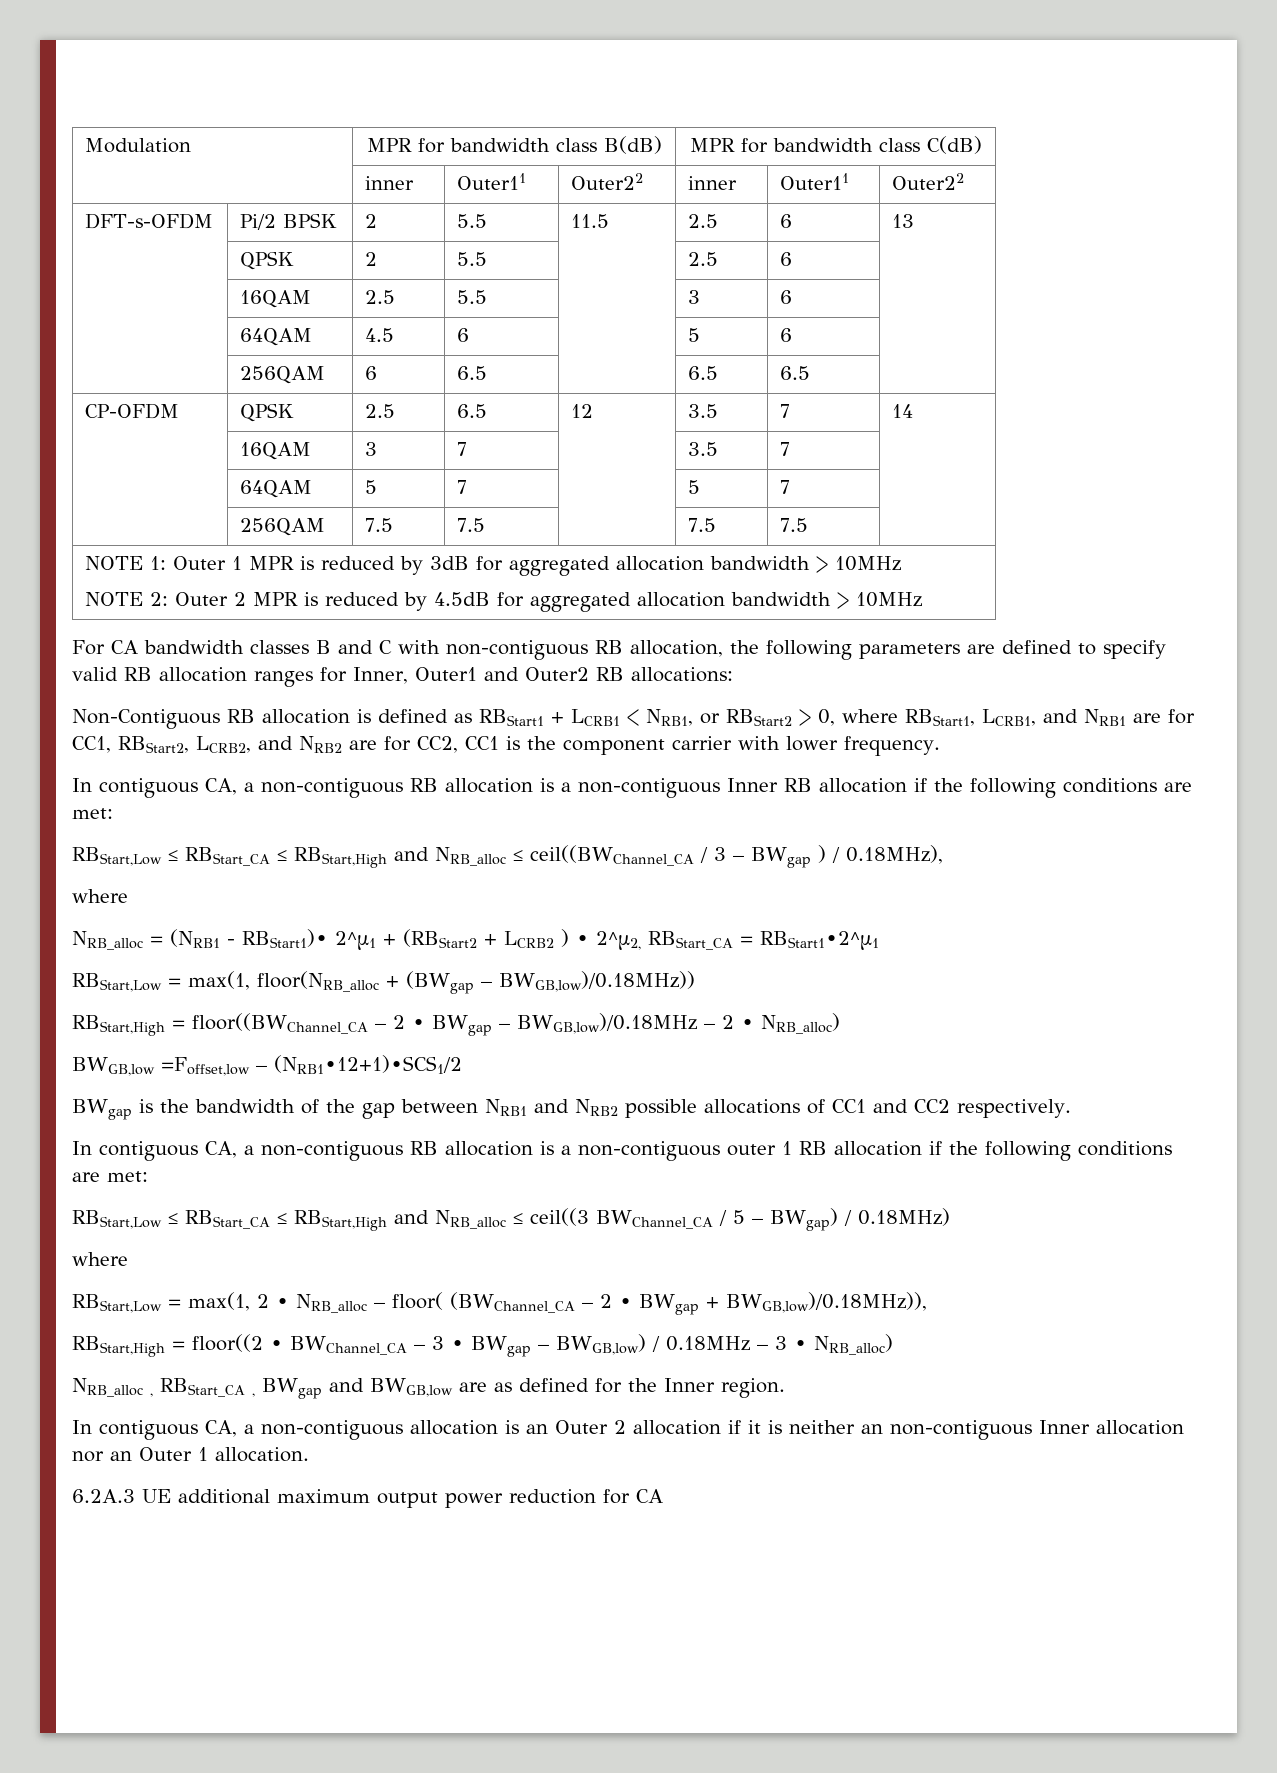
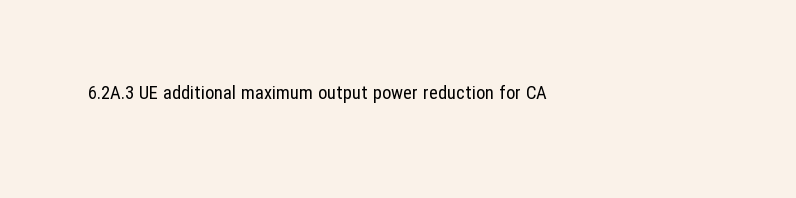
- Modulation | MPR for bandwidth class B(dB) | MPR for bandwidth class C(dB)
- | inner | Outer11 | Outer22 | inner | Outer11 | Outer22
- DFT-s-OFDM | Pi/2 BPSK | 2 | 5.5 | 11.5 | 2.5 | 6 | 13
- | QPSK | 2 | 5.5 | | 2.5 | 6 |
- | 16QAM | 2.5 | 5.5 | | 3 | 6 |
- | 64QAM | 4.5 | 6 | | 5 | 6 |
- | 256QAM | 6 | 6.5 | | 6.5 | 6.5 |
- CP-OFDM | QPSK | 2.5 | 6.5 | 12 | 3.5 | 7 | 14
- | 16QAM | 3 | 7 | | 3.5 | 7 |
- | 64QAM | 5 | 7 | | 5 | 7 |
- | 256QAM | 7.5 | 7.5 | | 7.5 | 7.5 |
- NOTE 1: Outer 1 MPR is reduced by 3dB for aggregated allocation bandwidth > 10MHz
- NOTE 2: Outer 2 MPR is reduced by 4.5dB for aggregated allocation bandwidth > 10MHz
- For CA bandwidth classes B and C with non-contiguous RB allocation, the following parameters are defined to specify valid RB allocation ranges for Inner, Outer1 and Outer2 RB allocations:
- Non-Contiguous RB allocation is defined as RBStart1 + LCRB1 < NRB1, or RBStart2 > 0, where RBStart1, LCRB1, and NRB1 are for CC1, RBStart2, LCRB2, and NRB2 are for CC2, CC1 is the component carrier with lower frequency.
- In contiguous CA, a non-contiguous RB allocation is a non-contiguous Inner RB allocation if the following conditions are met:
- RBStart,Low ≤ RBStart_CA ≤ RBStart,High and NRB_alloc ≤ ceil((BWChannel_CA / 3 – BWgap ) / 0.18MHz),
- where
- NRB_alloc = (NRB1 - RBStart1)∙ 2^µ1 + (RBStart2 + LCRB2 ) ∙ 2^µ2, RBStart_CA = RBStart1∙2^μ1
- RBStart,Low = max(1, floor(NRB_alloc + (BWgap – BWGB,low)/0.18MHz))
- RBStart,High = floor((BWChannel_CA – 2 ∙ BWgap – BWGB,low)/0.18MHz – 2 ∙ NRB_alloc)
- BWGB,low =Foffset,low – (NRB1∙12+1)∙SCS1/2
- BWgap is the bandwidth of the gap between NRB1 and NRB2 possible allocations of CC1 and CC2 respectively.
- In contiguous CA, a non-contiguous RB allocation is a non-contiguous outer 1 RB allocation if the following conditions are met:
- RBStart,Low ≤ RBStart_CA ≤ RBStart,High and NRB_alloc ≤ ceil((3 BWChannel_CA / 5 – BWgap) / 0.18MHz)
- where
- RBStart,Low = max(1, 2 ∙ NRB_alloc – floor( (BWChannel_CA – 2 ∙ BWgap + BWGB,low)/0.18MHz)),
- RBStart,High = floor((2 ∙ BWChannel_CA – 3 ∙ BWgap – BWGB,low) / 0.18MHz – 3 ∙ NRB_alloc)
- NRB_alloc , RBStart_CA , BWgap and BWGB,low are as defined for the Inner region.
- In contiguous CA, a non-contiguous allocation is an Outer 2 allocation if it is neither an non-contiguous Inner allocation nor an Outer 1 allocation.

